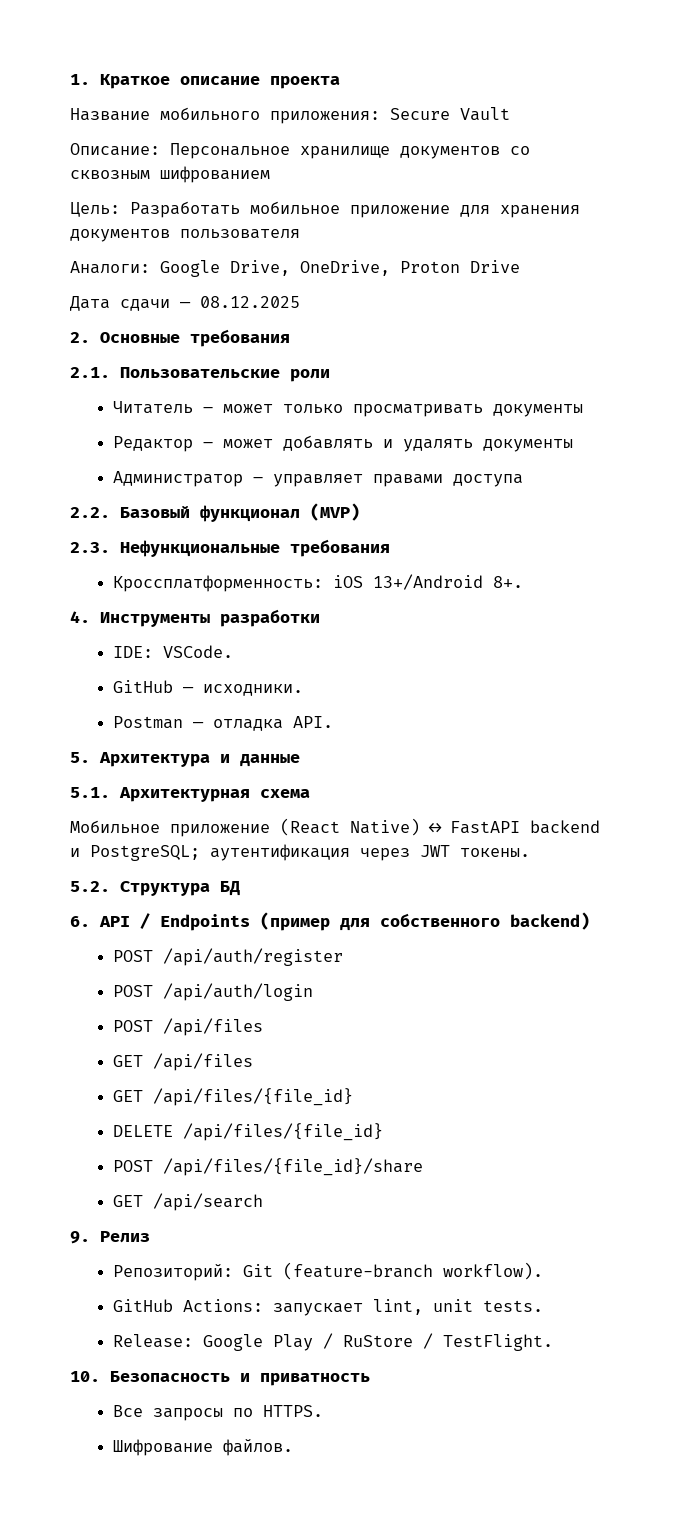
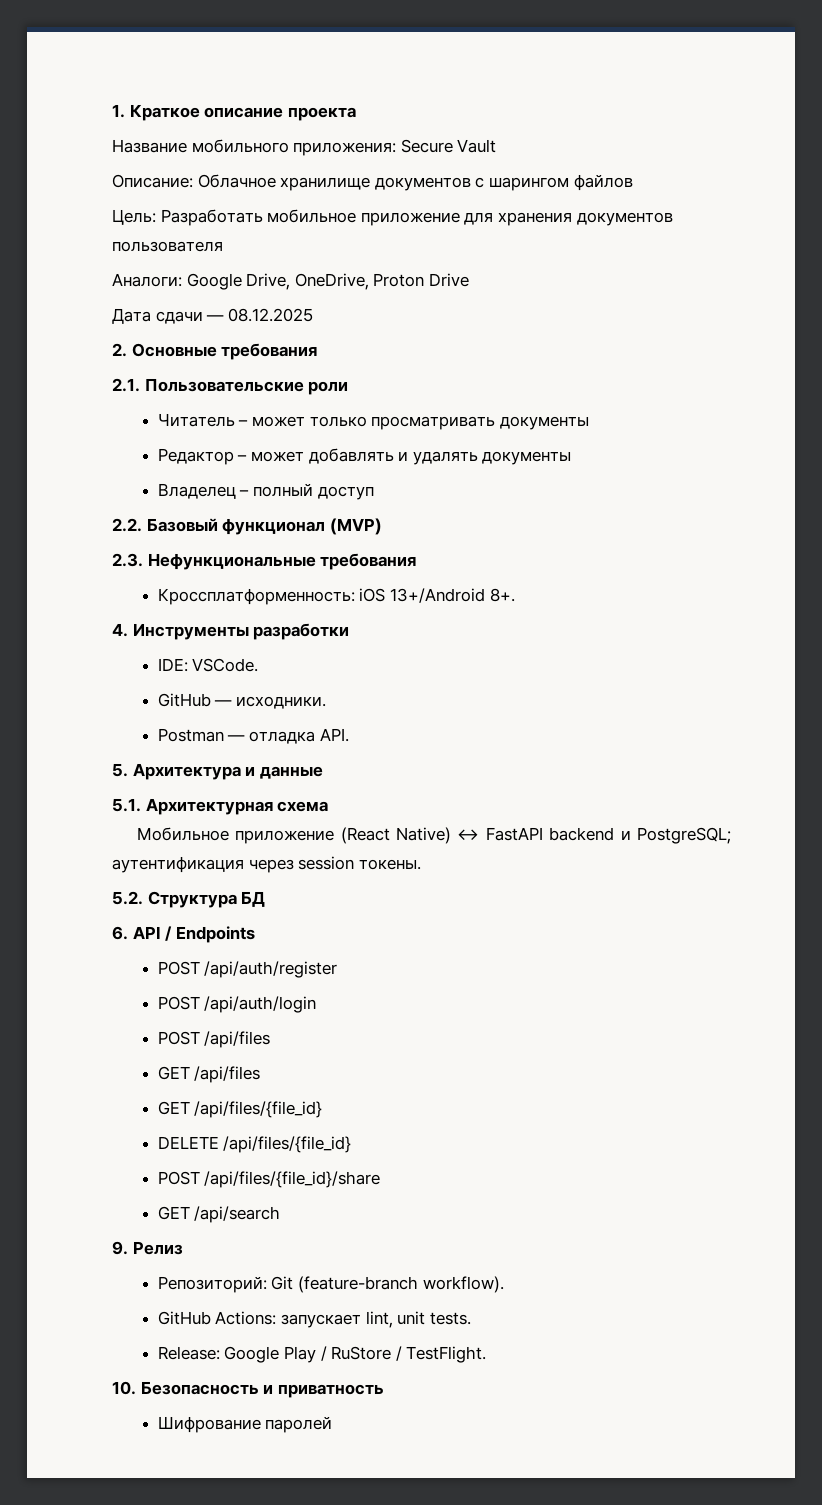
- Описание: Персональное хранилище документов со сквозным шифрованием
+ Описание: Облачное хранилище документов с шарингом файлов
- Администратор – управляет правами доступа
+ Владелец – полный доступ
- Мобильное приложение (React Native) ↔ FastAPI backend и PostgreSQL; аутентификация через JWT токены.
+ Мобильное приложение (React Native) ↔ FastAPI backend и PostgreSQL; аутентификация через session токены.
- 6. API / Endpoints (пример для собственного backend)
+ 6. API / Endpoints
- Все запросы по HTTPS.
- Шифрование файлов.
+ Шифрование паролей

